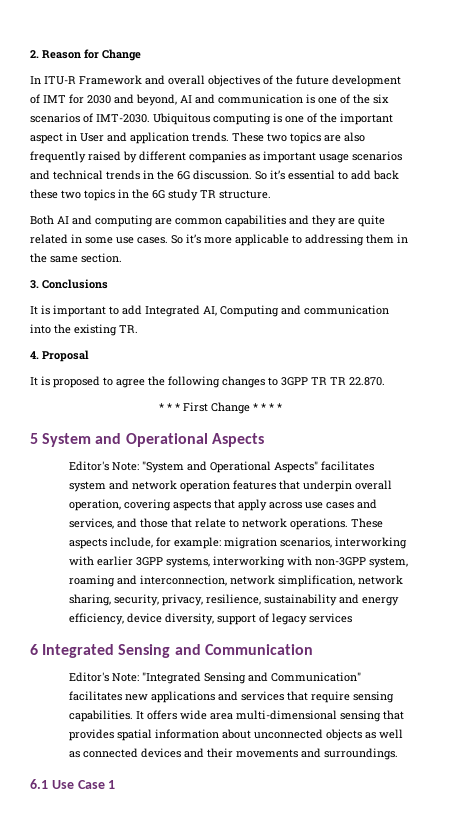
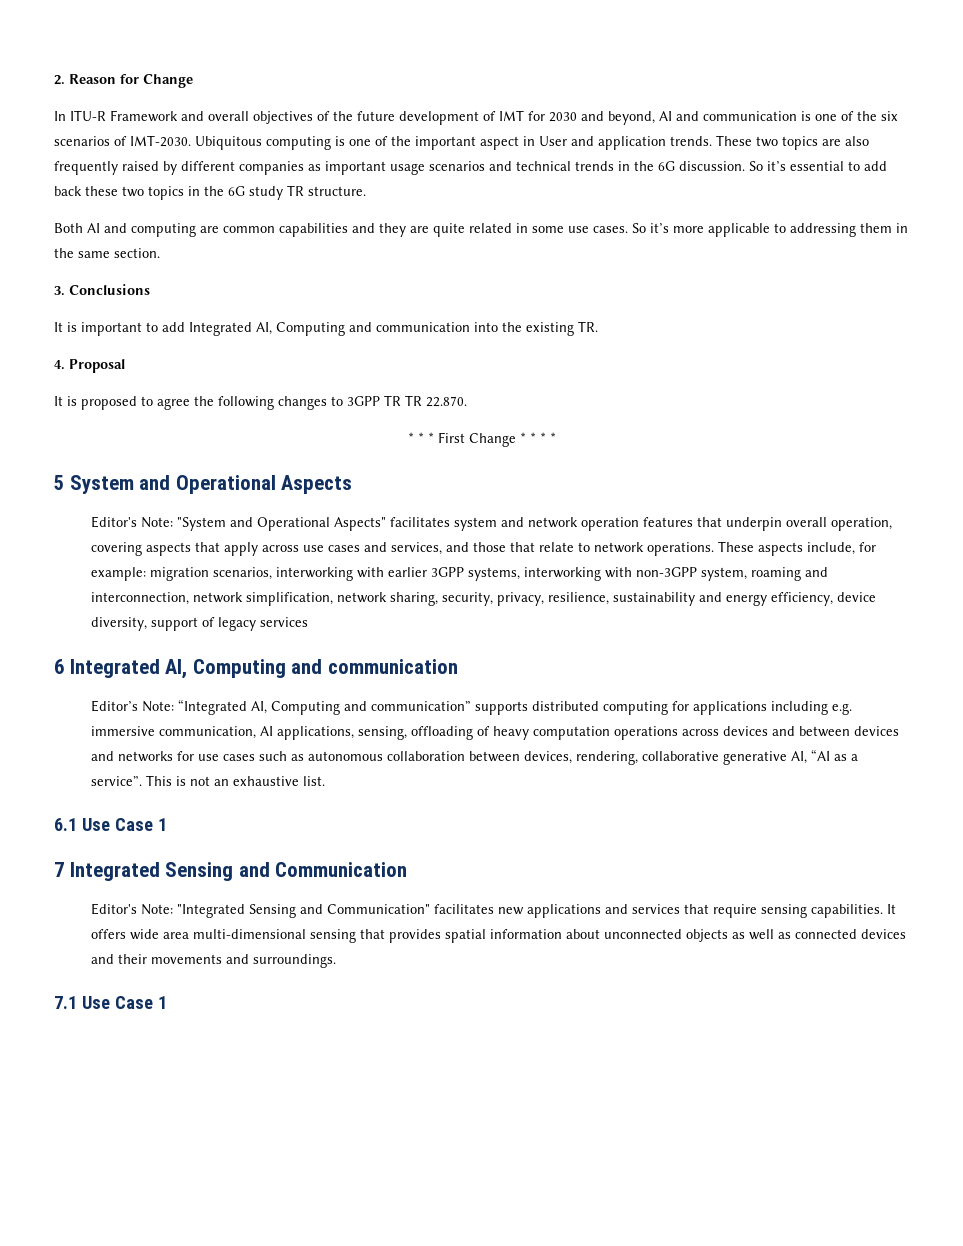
- 6 Integrated Sensing and Communication
+ 6 Integrated AI, Computing and communication
+ Editor’s Note: “Integrated AI, Computing and communication” supports distributed computing for applications including e.g. immersive communication, AI applications, sensing, offloading of heavy computation operations across devices and between devices and networks for use cases such as autonomous collaboration between devices, rendering, collaborative generative AI, “AI as a service”. This is not an exhaustive list.
+ 6.1 Use Case 1
+ 7 Integrated Sensing and Communication
- 6.1 Use Case 1
+ 7.1 Use Case 1

